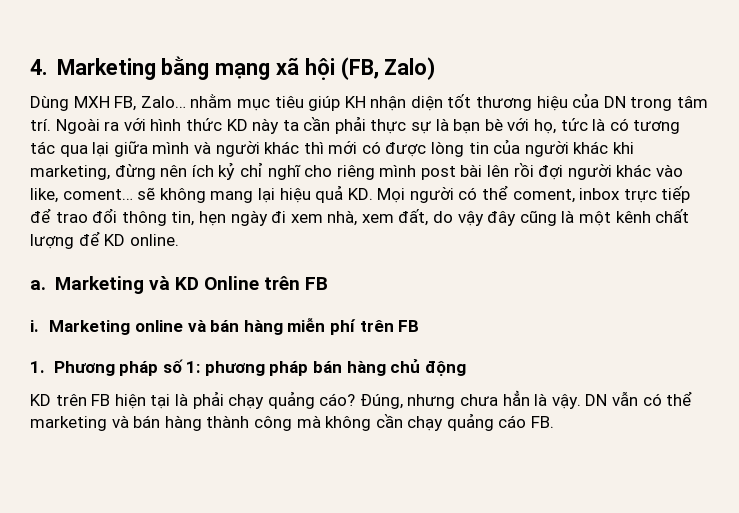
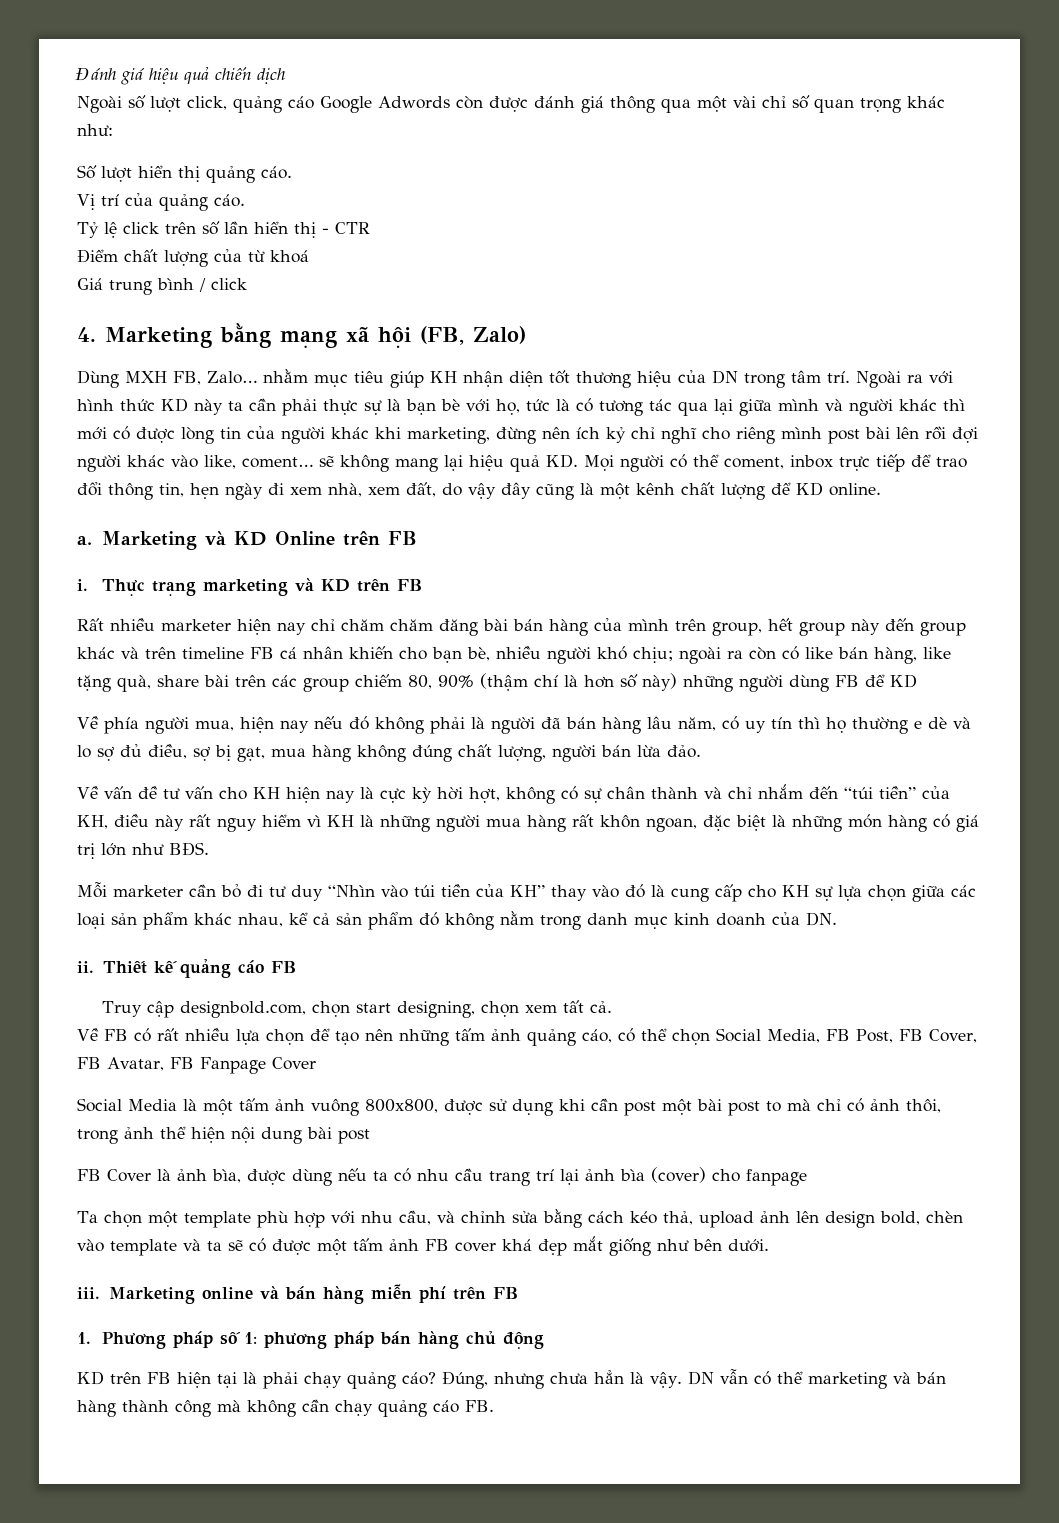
+ Đánh giá hiệu quả chiến dịch
+ Ngoài số lượt click, quảng cáo Google Adwords còn được đánh giá thông qua một vài chỉ số quan trọng khác như:
+ Số lượt hiển thị quảng cáo.
+ Vị trí của quảng cáo.
+ Tỷ lệ click trên số lần hiển thị - CTR
+ Điểm chất lượng của từ khoá
+ Giá trung bình / click
+ Thực trạng marketing và KD trên FB
+ Rất nhiều marketer hiện nay chỉ chăm chăm đăng bài bán hàng của mình trên group, hết group này đến group khác và trên timeline FB cá nhân khiến cho bạn bè, nhiều người khó chịu; ngoài ra còn có like bán hàng, like tặng quà, share bài trên các group chiếm 80, 90% (thậm chí là hơn số này) những người dùng FB để KD
+ Về phía người mua, hiện nay nếu đó không phải là người đã bán hàng lâu năm, có uy tín thì họ thường e dè và lo sợ đủ điều, sợ bị gạt, mua hàng không đúng chất lượng, người bán lừa đảo.
+ Về vấn đề tư vấn cho KH hiện nay là cực kỳ hời hợt, không có sự chân thành và chỉ nhắm đến “túi tiền” của KH, điều này rất nguy hiểm vì KH là những người mua hàng rất khôn ngoan, đặc biệt là những món hàng có giá trị lớn như BĐS.
+ Mỗi marketer cần bỏ đi tư duy “Nhìn vào túi tiền của KH” thay vào đó là cung cấp cho KH sự lựa chọn giữa các loại sản phẩm khác nhau, kể cả sản phẩm đó không nằm trong danh mục kinh doanh của DN.
+ ii. Thiết kế quảng cáo FB
+ Truy cập designbold.com, chọn start designing, chọn xem tất cả.
+ Về FB có rất nhiều lựa chọn để tạo nên những tấm ảnh quảng cáo, có thể chọn Social Media, FB Post, FB Cover, FB Avatar, FB Fanpage Cover
+ Social Media là một tấm ảnh vuông 800x800, được sử dụng khi cần post một bài post to mà chỉ có ảnh thôi, trong ảnh thể hiện nội dung bài post
+ FB Cover là ảnh bìa, được dùng nếu ta có nhu cầu trang trí lại ảnh bìa (cover) cho fanpage
+ Ta chọn một template phù hợp với nhu cầu, và chỉnh sửa bằng cách kéo thả, upload ảnh lên design bold, chèn vào template và ta sẽ có được một tấm ảnh FB cover khá đẹp mắt giống như bên dưới.
+ iii.

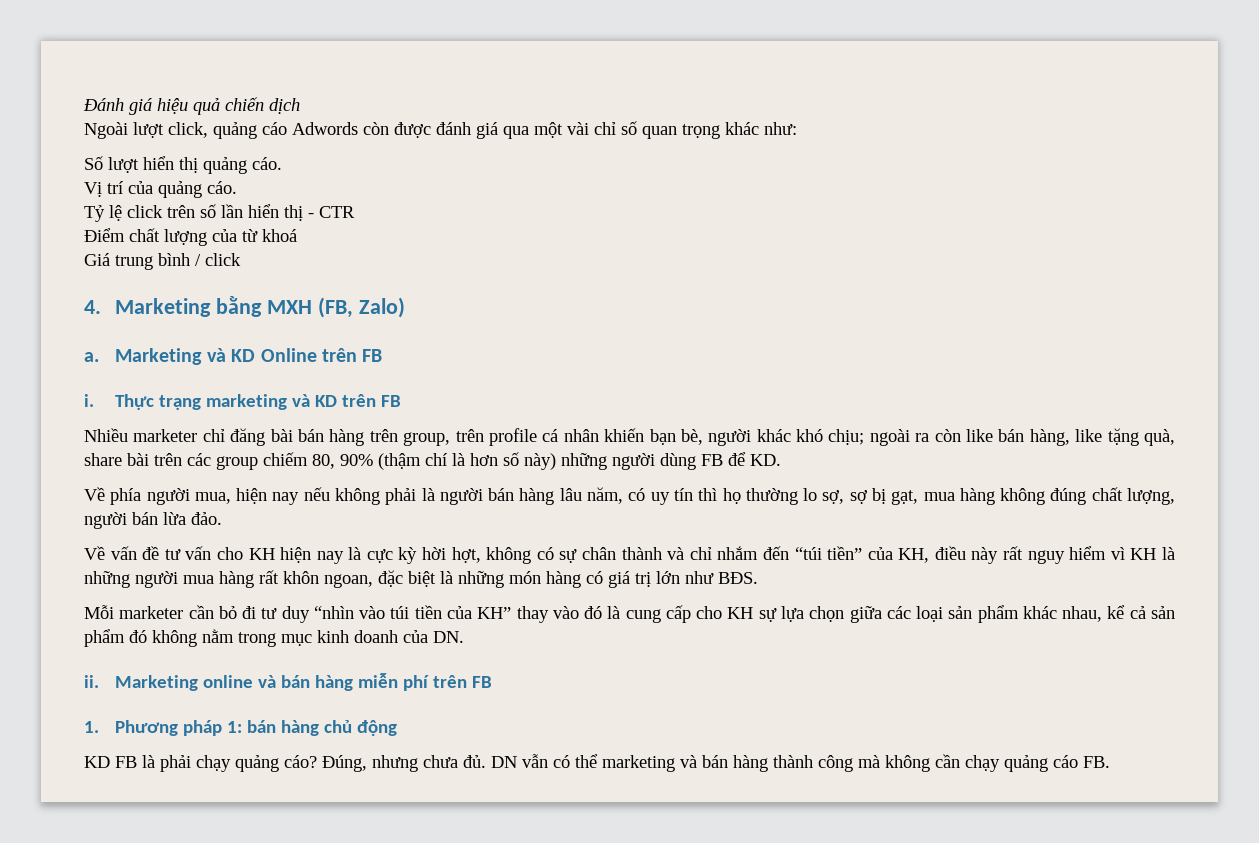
- Ngoài số lượt click, quảng cáo Google Adwords còn được đánh giá thông qua một vài chỉ số quan trọng khác như:
+ Ngoài lượt click, quảng cáo Adwords còn được đánh giá qua một vài chỉ số quan trọng khác như:
- 4. Marketing bằng mạng xã hội (FB, Zalo)
+ 4. Marketing bằng MXH (FB, Zalo)
- Dùng MXH FB, Zalo… nhằm mục tiêu giúp KH nhận diện tốt thương hiệu của DN trong tâm trí. Ngoài ra với hình thức KD này ta cần phải thực sự là bạn bè với họ, tức là có tương tác qua lại giữa mình và người khác thì mới có được lòng tin của người khác khi marketing, đừng nên ích kỷ chỉ nghĩ cho riêng mình post bài lên rồi đợi người khác vào like, coment… sẽ không mang lại hiệu quả KD. Mọi người có thể coment, inbox trực tiếp để trao đổi thông tin, hẹn ngày đi xem nhà, xem đất, do vậy đây cũng là một kênh chất lượng để KD online.
- Rất nhiều marketer hiện nay chỉ chăm chăm đăng bài bán hàng của mình trên group, hết group này đến group khác và trên timeline FB cá nhân khiến cho bạn bè, nhiều người khó chịu; ngoài ra còn có like bán hàng, like tặng quà, share bài trên các group chiếm 80, 90% (thậm chí là hơn số này) những người dùng FB để KD
+ Nhiều marketer chỉ đăng bài bán hàng trên group, trên profile cá nhân khiến bạn bè, người khác khó chịu; ngoài ra còn like bán hàng, like tặng quà, share bài trên các group chiếm 80, 90% (thậm chí là hơn số này) những người dùng FB để KD.
- Về phía người mua, hiện nay nếu đó không phải là người đã bán hàng lâu năm, có uy tín thì họ thường e dè và lo sợ đủ điều, sợ bị gạt, mua hàng không đúng chất lượng, người bán lừa đảo.
+ Về phía người mua, hiện nay nếu không phải là người bán hàng lâu năm, có uy tín thì họ thường lo sợ, sợ bị gạt, mua hàng không đúng chất lượng, người bán lừa đảo.
- Mỗi marketer cần bỏ đi tư duy “Nhìn vào túi tiền của KH” thay vào đó là cung cấp cho KH sự lựa chọn giữa các loại sản phẩm khác nhau, kể cả sản phẩm đó không nằm trong danh mục kinh doanh của DN.
+ Mỗi marketer cần bỏ đi tư duy “nhìn vào túi tiền của KH” thay vào đó là cung cấp cho KH sự lựa chọn giữa các loại sản phẩm khác nhau, kể cả sản phẩm đó không nằm trong mục kinh doanh của DN.
- Thiết kế quảng cáo FB
- Truy cập designbold.com, chọn start designing, chọn xem tất cả.
- Về FB có rất nhiều lựa chọn để tạo nên những tấm ảnh quảng cáo, có thể chọn Social Media, FB Post, FB Cover, FB Avatar, FB Fanpage Cover
- Social Media là một tấm ảnh vuông 800x800, được sử dụng khi cần post một bài post to mà chỉ có ảnh thôi, trong ảnh thể hiện nội dung bài post
- FB Cover là ảnh bìa, được dùng nếu ta có nhu cầu trang trí lại ảnh bìa (cover) cho fanpage
- Ta chọn một template phù hợp với nhu cầu, và chỉnh sửa bằng cách kéo thả, upload ảnh lên design bold, chèn vào template và ta sẽ có được một tấm ảnh FB cover khá đẹp mắt giống như bên dưới.
- iii.
- 1. Phương pháp số 1: phương pháp bán hàng chủ động
+ 1. Phương pháp 1: bán hàng chủ động
- KD trên FB hiện tại là phải chạy quảng cáo?
+ KD FB là phải chạy quảng cáo?
- Đúng, nhưng chưa hẳn là vậy.
+ Đúng, nhưng chưa đủ.

